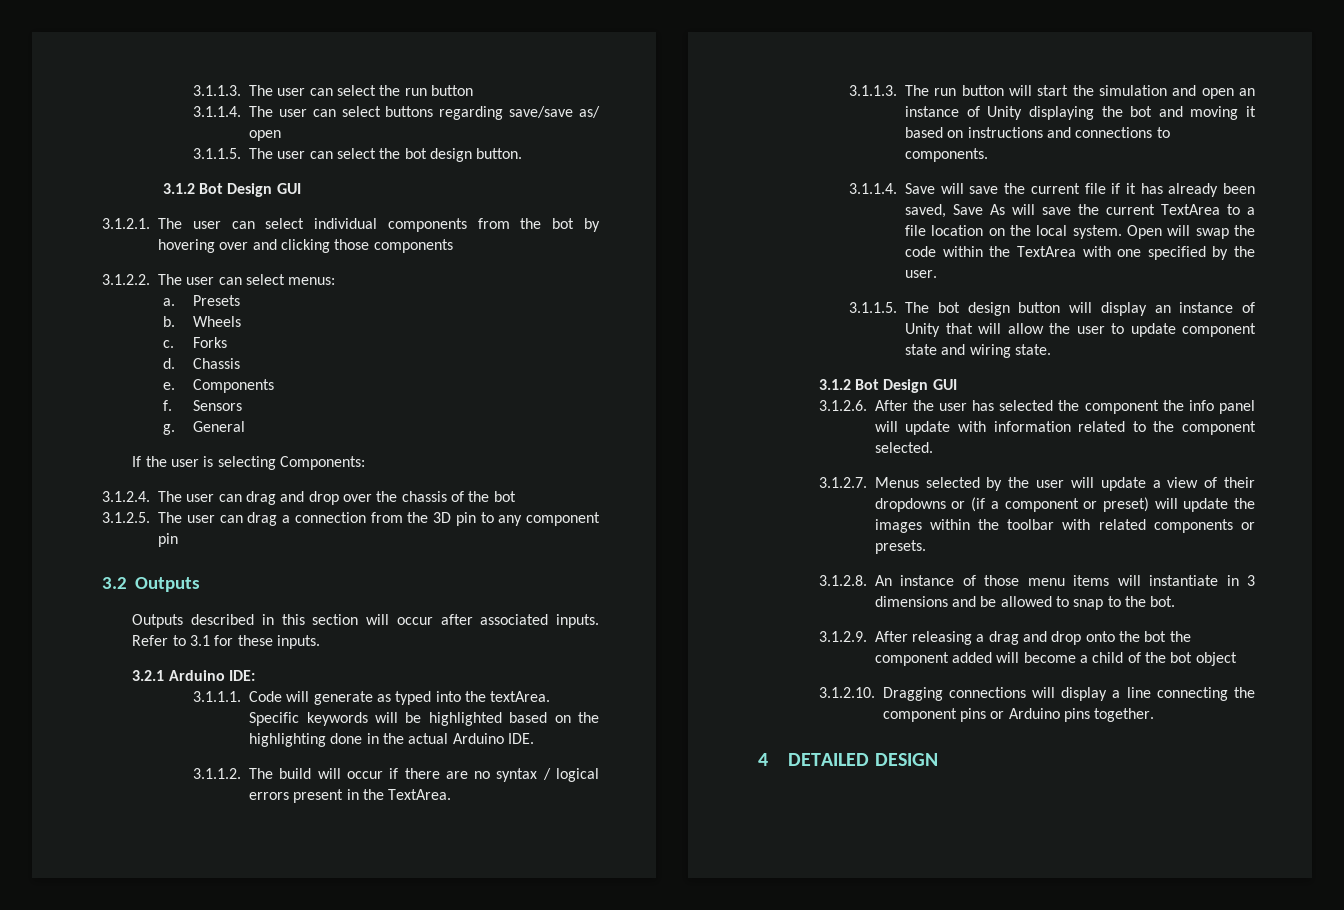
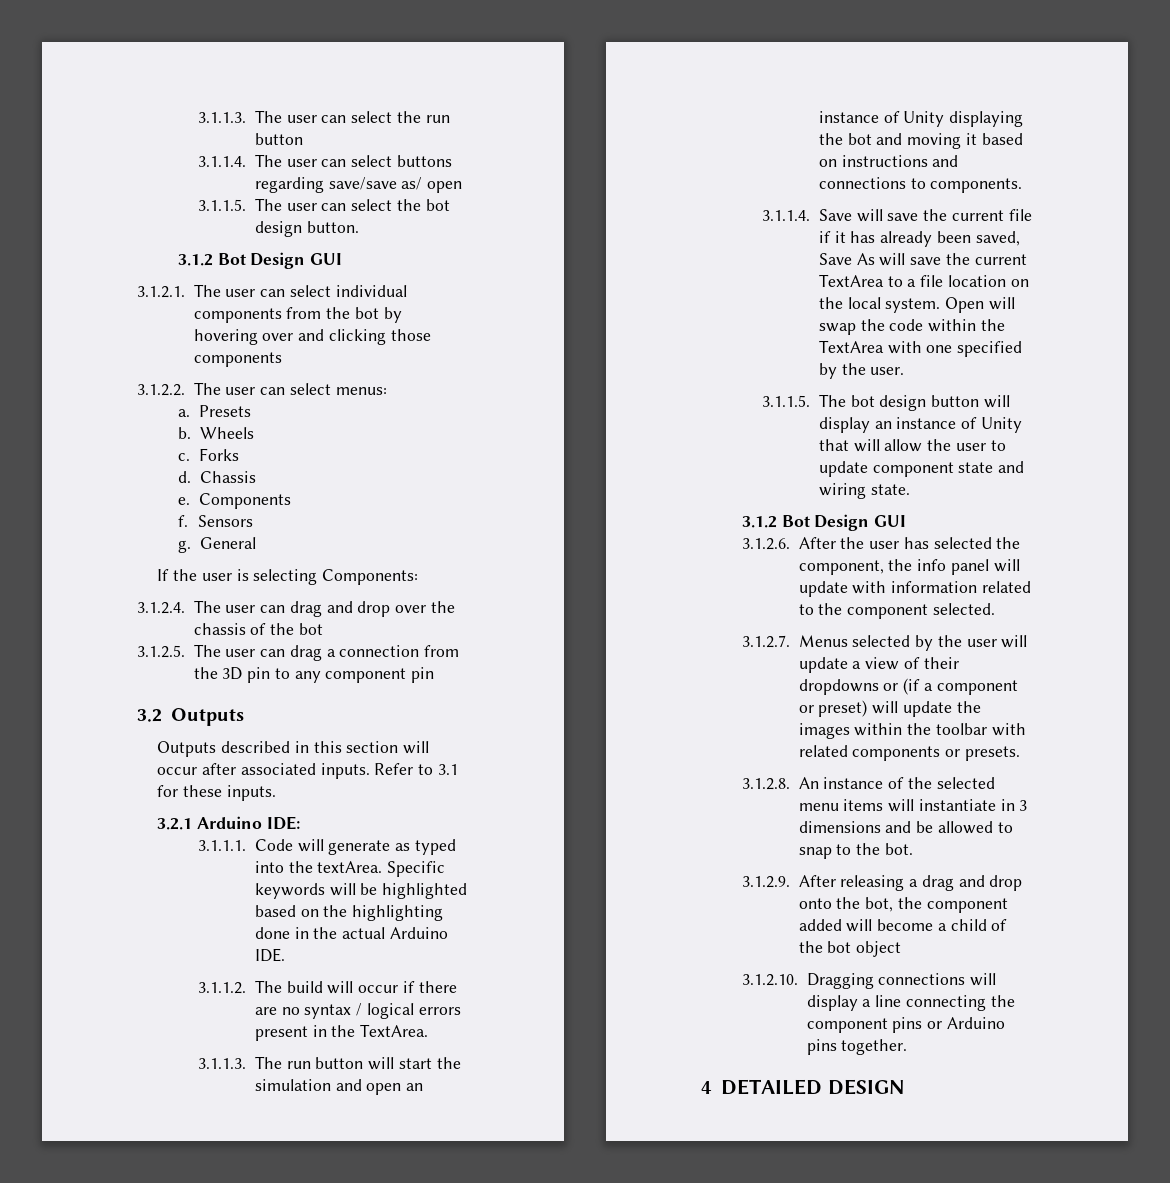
- 3.1.2.6. After the user has selected the component the info panel will update with information related to the component selected.
+ 3.1.2.6. After the user has selected the component, the info panel will update with information related to the component selected.
- 3.1.2.8. An instance of those menu items will instantiate in 3 dimensions and be allowed to snap to the bot.
+ 3.1.2.8. An instance of the selected menu items will instantiate in 3 dimensions and be allowed to snap to the bot.
- 3.1.2.9. After releasing a drag and drop onto the bot the component added will become a child of the bot object
+ 3.1.2.9. After releasing a drag and drop onto the bot, the component added will become a child of the bot object

